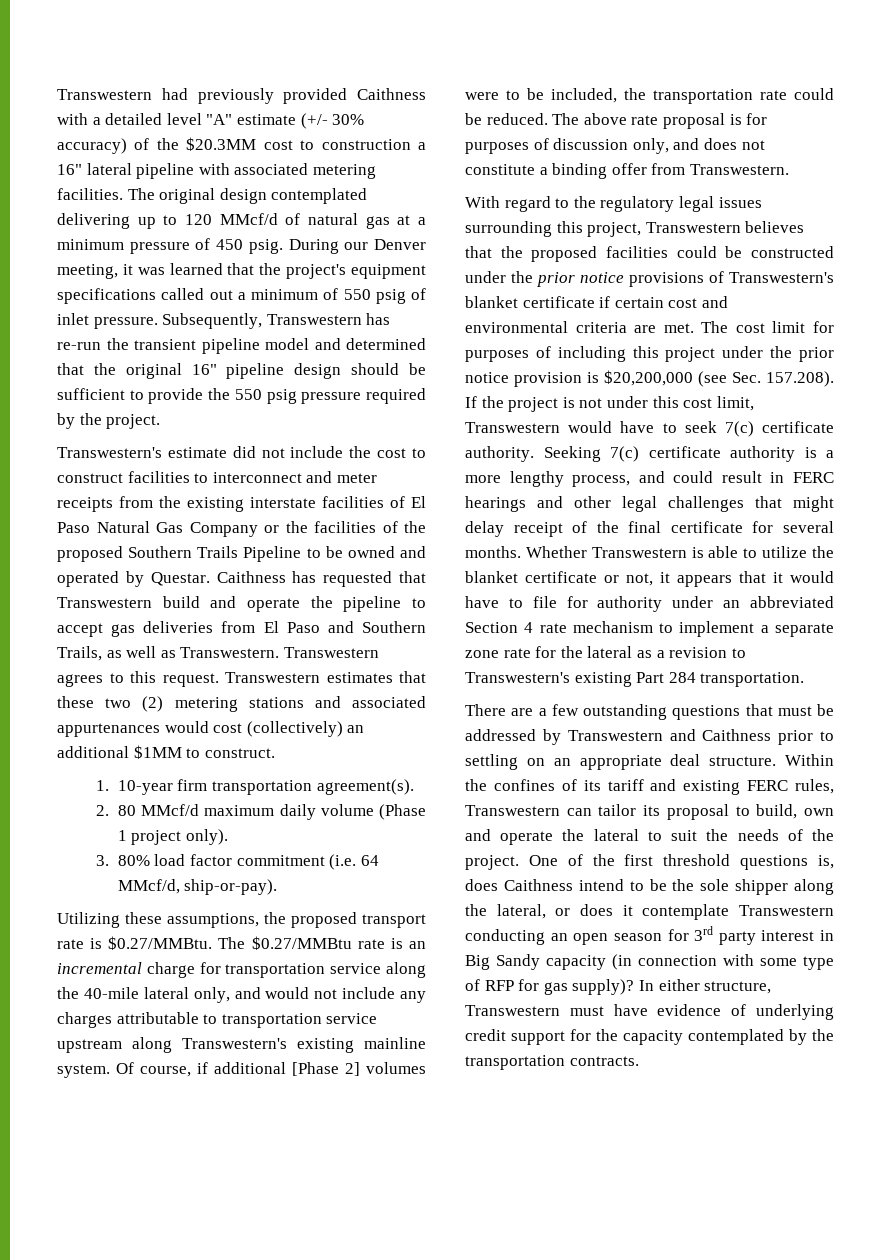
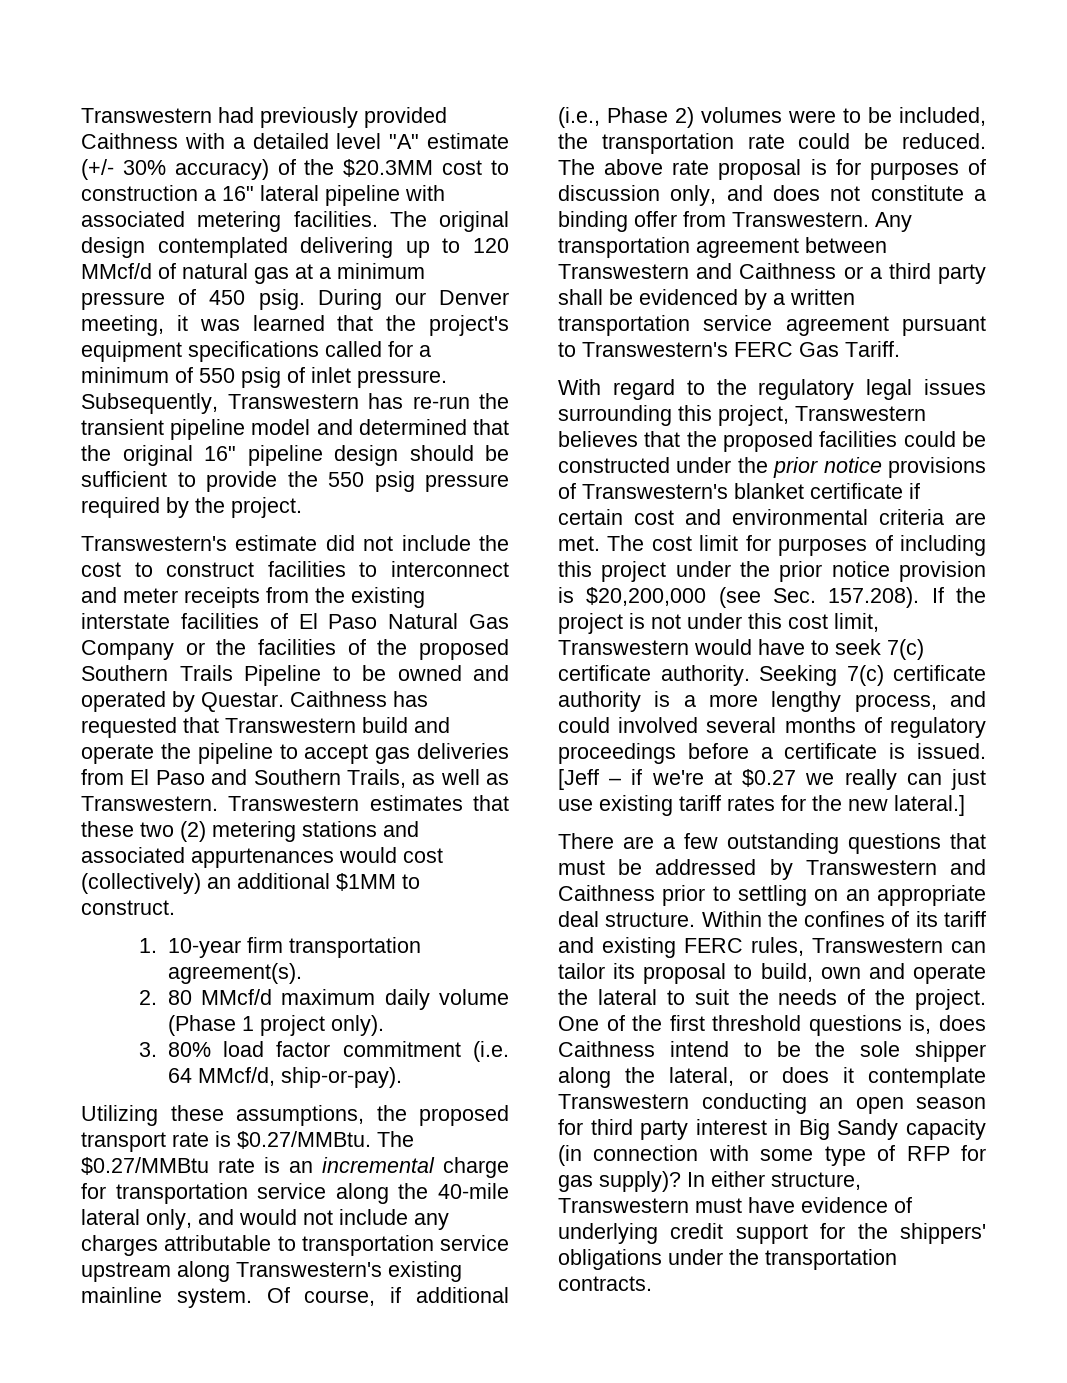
- During our Denver meeting, it was learned that the project's equipment specifications called out a minimum of 550 psig of inlet pressure.
+ During our Denver meeting, it was learned that the project's equipment specifications called for a minimum of 550 psig of inlet pressure.
- Transwestern agrees to this request. Transwestern estimates that these two (2) metering stations and associated appurtenances would cost (collectively) an additional $1MM to construct.
+ Transwestern estimates that these two (2) metering stations and associated appurtenances would cost (collectively) an additional $1MM to construct.
- Of course, if additional [Phase 2] volumes were to be included, the transportation rate could be reduced.
+ Of course, if additional (i.e., Phase 2) volumes were to be included, the transportation rate could be reduced.
+ Any transportation agreement between Transwestern and Caithness or a third party shall be evidenced by a written transportation service agreement pursuant to Transwestern's FERC Gas Tariff.
- Seeking 7(c) certificate authority is a more lengthy process, and could result in FERC hearings and other legal challenges that might delay receipt of the final certificate for several months. Whether Transwestern is able to utilize the blanket certificate or not, it appears that it would have to file for authority under an abbreviated Section 4 rate mechanism to implement a separate zone rate for the lateral as a revision to Transwestern's existing Part 284 transportation.
+ Seeking 7(c) certificate authority is a more lengthy process, and could involved several months of regulatory proceedings before a certificate is issued. [Jeff – if we're at $0.27 we really can just use existing tariff rates for the new lateral.]
- One of the first threshold questions is, does Caithness intend to be the sole shipper along the lateral, or does it contemplate Transwestern conducting an open season for 3rd party interest in Big Sandy capacity (in connection with some type of RFP for gas supply)?
+ One of the first threshold questions is, does Caithness intend to be the sole shipper along the lateral, or does it contemplate Transwestern conducting an open season for third party interest in Big Sandy capacity (in connection with some type of RFP for gas supply)?
- In either structure, Transwestern must have evidence of underlying credit support for the capacity contemplated by the transportation contracts.
+ In either structure, Transwestern must have evidence of underlying credit support for the shippers' obligations under the transportation contracts.

